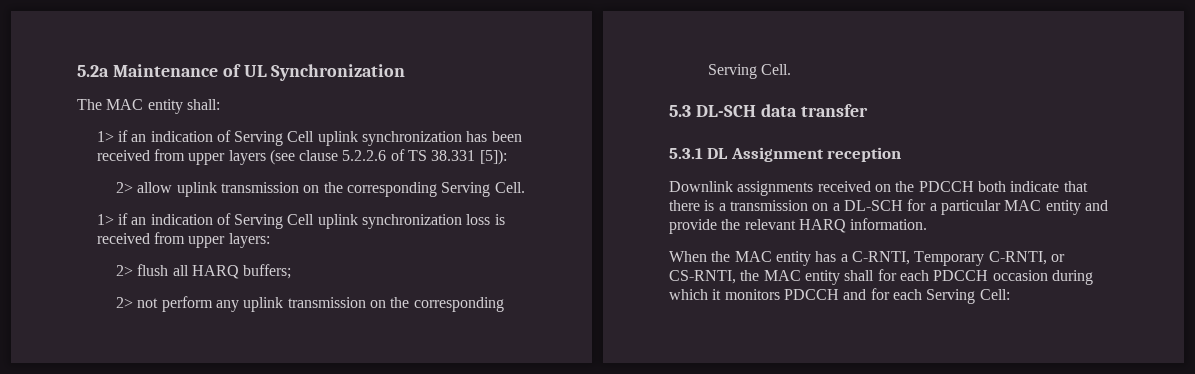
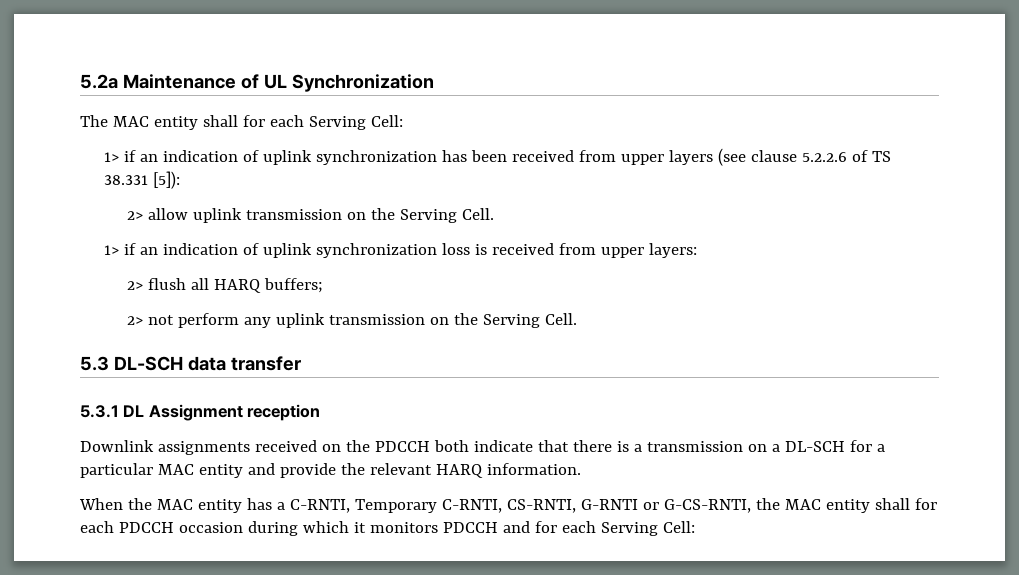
- The MAC entity shall:
- 1> if an indication of Serving Cell uplink synchronization has been received from upper layers (see clause 5.2.2.6 of TS 38.331 [5]):
+ The MAC entity shall for each Serving Cell:
+ 1> if an indication of uplink synchronization has been received from upper layers (see clause 5.2.2.6 of TS 38.331 [5]):
- 2> allow uplink transmission on the corresponding Serving Cell.
+ 2> allow uplink transmission on the Serving Cell.
- 1> if an indication of Serving Cell uplink synchronization loss is received from upper layers:
+ 1> if an indication of uplink synchronization loss is received from upper layers:
- 2> not perform any uplink transmission on the corresponding Serving Cell.
+ 2> not perform any uplink transmission on the Serving Cell.
- When the MAC entity has a C-RNTI, Temporary C-RNTI, or CS-RNTI, the MAC entity shall for each PDCCH occasion during which it monitors PDCCH and for each Serving Cell:
+ When the MAC entity has a C-RNTI, Temporary C-RNTI, CS-RNTI, G-RNTI or G-CS-RNTI, the MAC entity shall for each PDCCH occasion during which it monitors PDCCH and for each Serving Cell:

